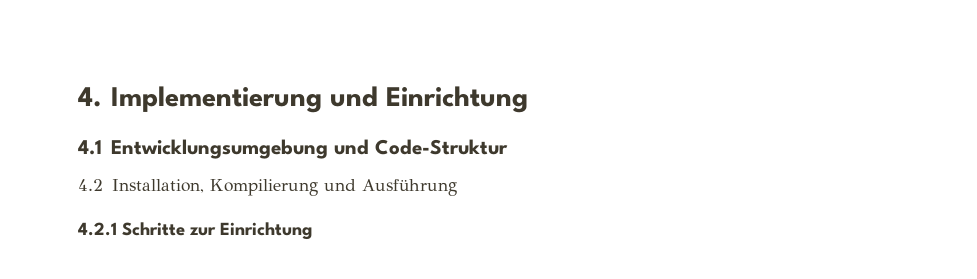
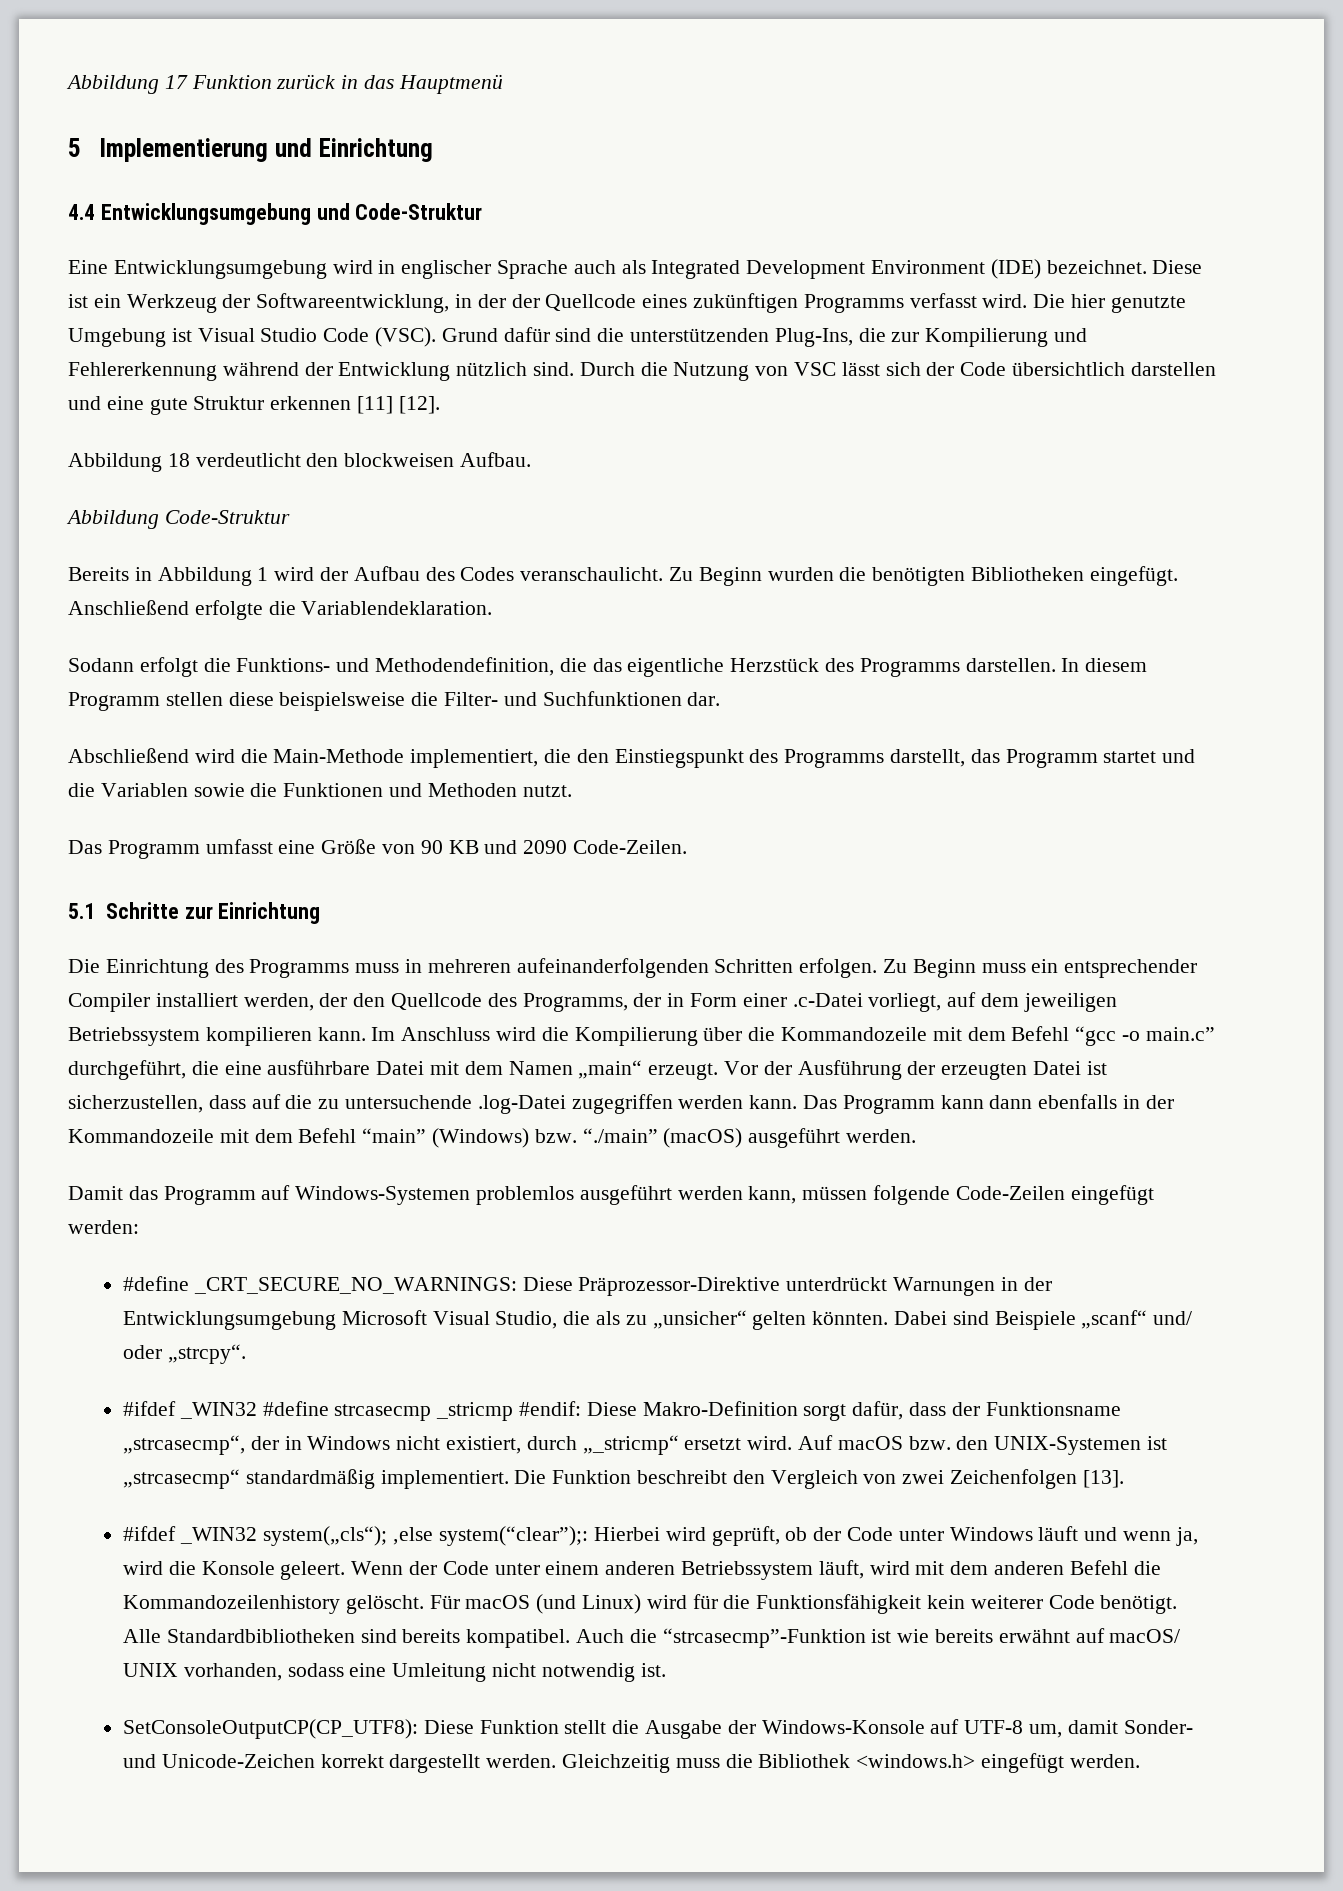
- 4. Implementierung und Einrichtung
+ Abbildung 17 Funktion zurück in das Hauptmenü
+ 5 Implementierung und Einrichtung
- 4.1 Entwicklungsumgebung und Code-Struktur
+ 4.4 Entwicklungsumgebung und Code-Struktur
- 4.2 Installation, Kompilierung und Ausführung
- 4.2.1 Schritte zur Einrichtung
+ Eine Entwicklungsumgebung wird in englischer Sprache auch als Integrated Development Environment (IDE) bezeichnet. Diese ist ein Werkzeug der Softwareentwicklung, in der der Quellcode eines zukünftigen Programms verfasst wird. Die hier genutzte Umgebung ist Visual Studio Code (VSC). Grund dafür sind die unterstützenden Plug-Ins, die zur Kompilierung und Fehlererkennung während der Entwicklung nützlich sind. Durch die Nutzung von VSC lässt sich der Code übersichtlich darstellen und eine gute Struktur erkennen [11] [12].
+ Abbildung 18 verdeutlicht den blockweisen Aufbau.
+ Abbildung Code-Struktur
+ Bereits in Abbildung 1 wird der Aufbau des Codes veranschaulicht. Zu Beginn wurden die benötigten Bibliotheken eingefügt. Anschließend erfolgte die Variablendeklaration.
+ Sodann erfolgt die Funktions- und Methodendefinition, die das eigentliche Herzstück des Programms darstellen. In diesem Programm stellen diese beispielsweise die Filter- und Suchfunktionen dar.
+ Abschließend wird die Main-Methode implementiert, die den Einstiegspunkt des Programms darstellt, das Programm startet und die Variablen sowie die Funktionen und Methoden nutzt.
+ Das Programm umfasst eine Größe von 90 KB und 2090 Code-Zeilen.
+ 5.1 Schritte zur Einrichtung
+ Die Einrichtung des Programms muss in mehreren aufeinanderfolgenden Schritten erfolgen. Zu Beginn muss ein entsprechender Compiler installiert werden, der den Quellcode des Programms, der in Form einer .c-Datei vorliegt, auf dem jeweiligen Betriebssystem kompilieren kann. Im Anschluss wird die Kompilierung über die Kommandozeile mit dem Befehl “gcc -o main.c” durchgeführt, die eine ausführbare Datei mit dem Namen „main“ erzeugt. Vor der Ausführung der erzeugten Datei ist sicherzustellen, dass auf die zu untersuchende .log-Datei zugegriffen werden kann. Das Programm kann dann ebenfalls in der Kommandozeile mit dem Befehl “main” (Windows) bzw. “./main” (macOS) ausgeführt werden.
+ Damit das Programm auf Windows-Systemen problemlos ausgeführt werden kann, müssen folgende Code-Zeilen eingefügt werden:
+ #define _CRT_SECURE_NO_WARNINGS: Diese Präprozessor-Direktive unterdrückt Warnungen in der Entwicklungsumgebung Microsoft Visual Studio, die als zu „unsicher“ gelten könnten. Dabei sind Beispiele „scanf“ und/ oder „strcpy“.
+ #ifdef _WIN32 #define strcasecmp _stricmp #endif: Diese Makro-Definition sorgt dafür, dass der Funktionsname „strcasecmp“, der in Windows nicht existiert, durch „_stricmp“ ersetzt wird. Auf macOS bzw. den UNIX-Systemen ist „strcasecmp“ standardmäßig implementiert. Die Funktion beschreibt den Vergleich von zwei Zeichenfolgen [13].
+ #ifdef _WIN32 system(„cls“); ‚else system(“clear”);: Hierbei wird geprüft, ob der Code unter Windows läuft und wenn ja, wird die Konsole geleert. Wenn der Code unter einem anderen Betriebssystem läuft, wird mit dem anderen Befehl die Kommandozeilenhistory gelöscht. Für macOS (und Linux) wird für die Funktionsfähigkeit kein weiterer Code benötigt. Alle Standardbibliotheken sind bereits kompatibel. Auch die “strcasecmp”-Funktion ist wie bereits erwähnt auf macOS/ UNIX vorhanden, sodass eine Umleitung nicht notwendig ist.
+ SetConsoleOutputCP(CP_UTF8): Diese Funktion stellt die Ausgabe der Windows-Konsole auf UTF-8 um, damit Sonder- und Unicode-Zeichen korrekt dargestellt werden. Gleichzeitig muss die Bibliothek <windows.h> eingefügt werden.

